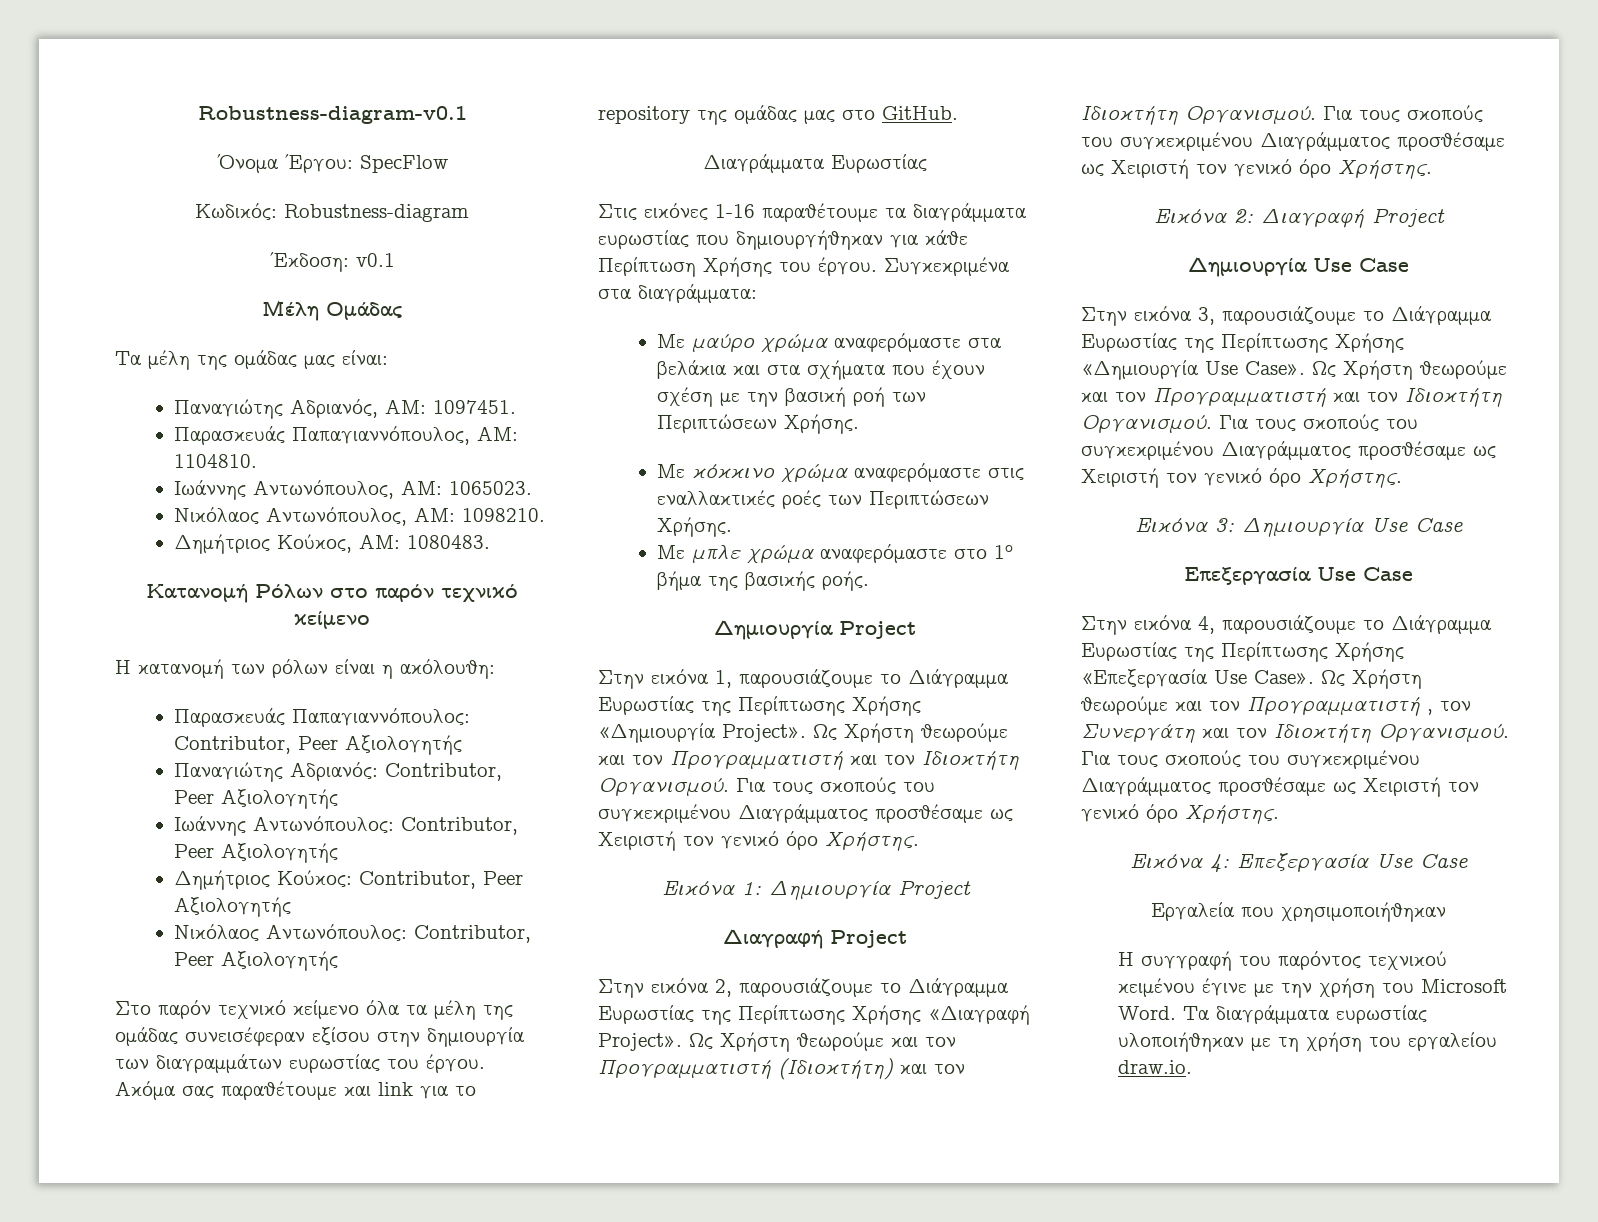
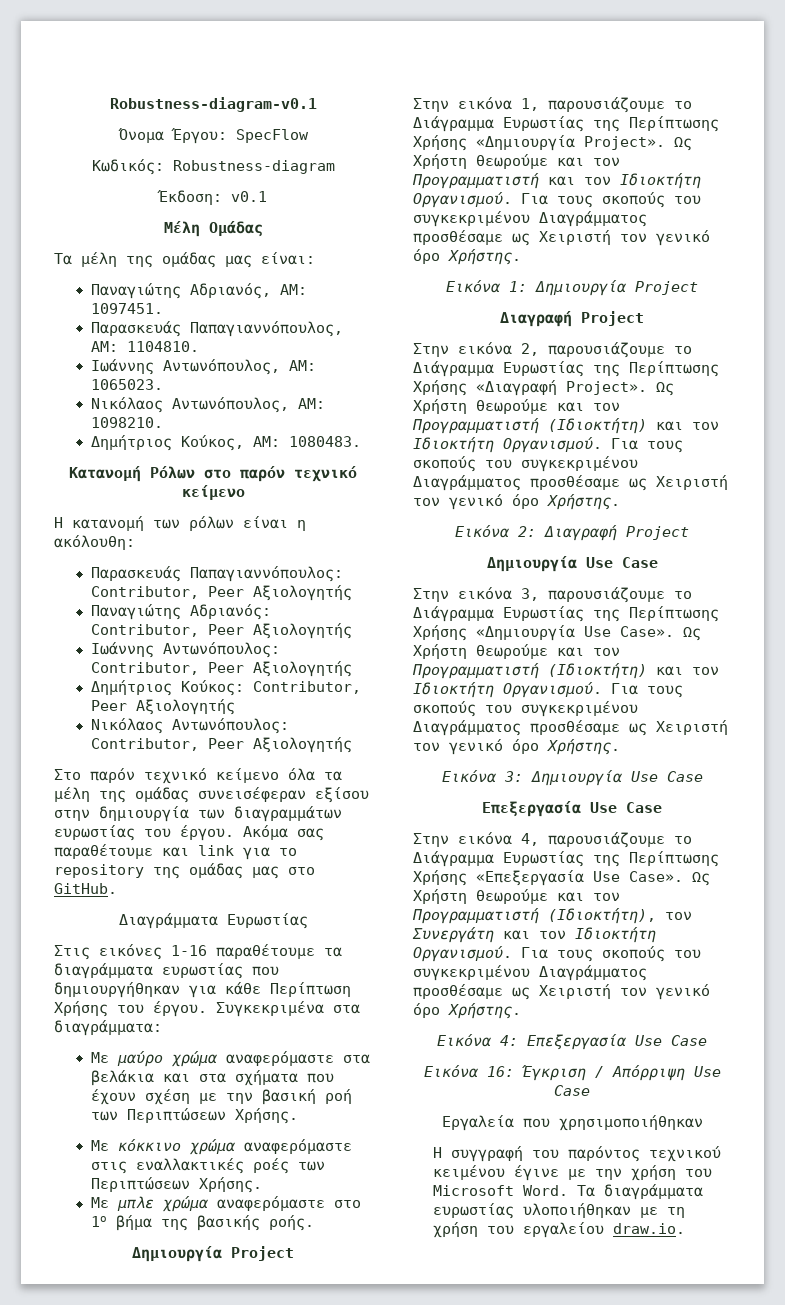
- Στην εικόνα 3, παρουσιάζουμε το Διάγραμμα Ευρωστίας της Περίπτωσης Χρήσης «Δημιουργία Use Case». Ως Χρήστη θεωρούμε και τον Προγραμματιστή και τον Ιδιοκτήτη Οργανισμού.
+ Στην εικόνα 3, παρουσιάζουμε το Διάγραμμα Ευρωστίας της Περίπτωσης Χρήσης «Δημιουργία Use Case». Ως Χρήστη θεωρούμε και τον Προγραμματιστή (Ιδιοκτήτη) και τον Ιδιοκτήτη Οργανισμού.
- Ως Χρήστη θεωρούμε και τον Προγραμματιστή , τον Συνεργάτη και τον Ιδιοκτήτη Οργανισμού.
+ Ως Χρήστη θεωρούμε και τον Προγραμματιστή (Ιδιοκτήτη), τον Συνεργάτη και τον Ιδιοκτήτη Οργανισμού.
+ Εικόνα 16: Έγκριση / Απόρριψη Use Case

